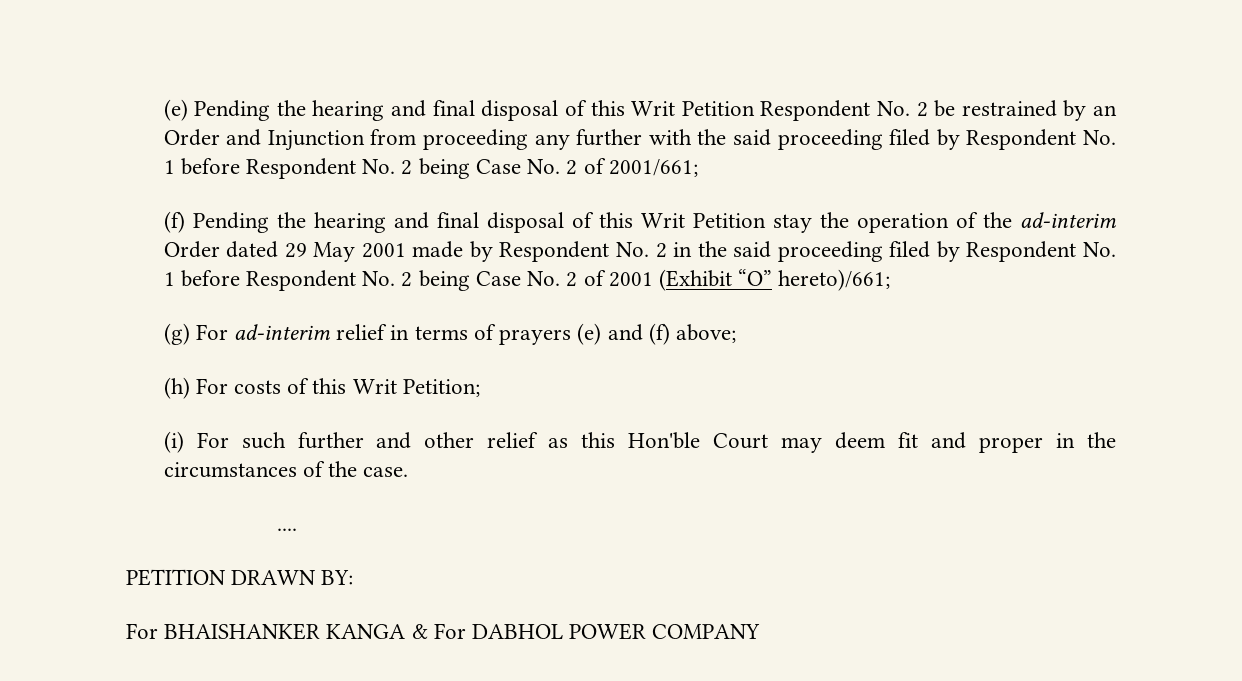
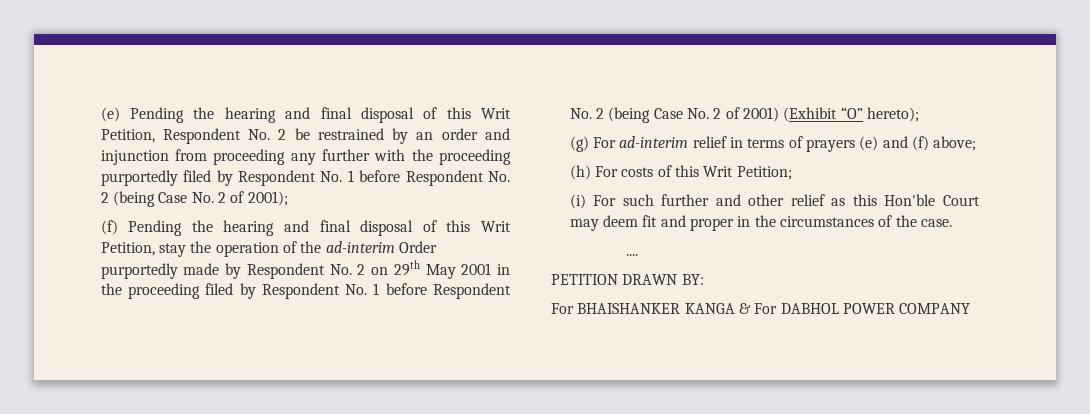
- (e) Pending the hearing and final disposal of this Writ Petition Respondent No. 2 be restrained by an Order and Injunction from proceeding any further with the said proceeding filed by Respondent No. 1 before Respondent No. 2 being Case No. 2 of 2001/661;
+ (e) Pending the hearing and final disposal of this Writ Petition, Respondent No. 2 be restrained by an order and injunction from proceeding any further with the proceeding purportedly filed by Respondent No. 1 before Respondent No. 2 (being Case No. 2 of 2001);
- (f) Pending the hearing and final disposal of this Writ Petition stay the operation of the ad-interim Order dated 29 May 2001 made by Respondent No. 2 in the said proceeding filed by Respondent No. 1 before Respondent No. 2 being Case No. 2 of 2001 (Exhibit “O” hereto)/661;
+ (f) Pending the hearing and final disposal of this Writ Petition, stay the operation of the ad-interim Order purportedly made by Respondent No. 2 on 29th May 2001 in the proceeding filed by Respondent No. 1 before Respondent No. 2 (being Case No. 2 of 2001) (Exhibit “O” hereto);

